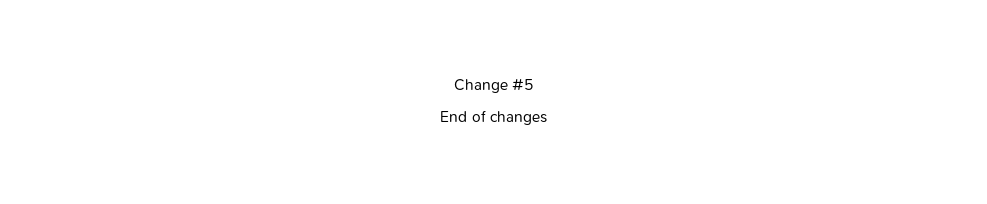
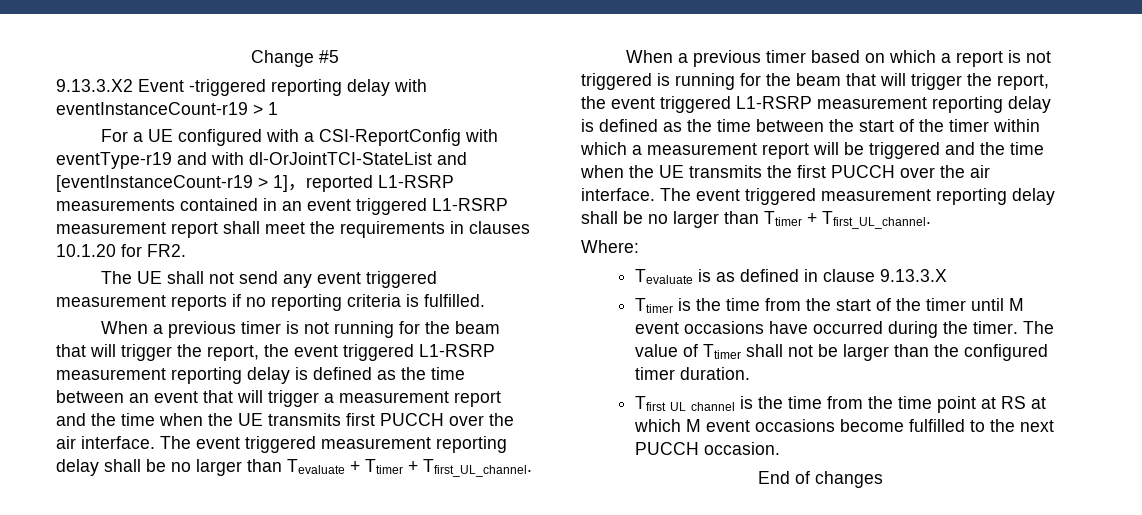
+ 9.13.3.X2 Event -triggered reporting delay with eventInstanceCount-r19 > 1
+ For a UE configured with a CSI-ReportConfig with eventType-r19 and with dl-OrJointTCI-StateList and [eventInstanceCount-r19 > 1]，reported L1-RSRP measurements contained in an event triggered L1-RSRP measurement report shall meet the requirements in clauses 10.1.20 for FR2.
+ The UE shall not send any event triggered measurement reports if no reporting criteria is fulfilled.
+ When a previous timer is not running for the beam that will trigger the report, the event triggered L1-RSRP measurement reporting delay is defined as the time between an event that will trigger a measurement report and the time when the UE transmits first PUCCH over the air interface. The event triggered measurement reporting delay shall be no larger than Tevaluate + Ttimer + Tfirst_UL_channel.
+ When a previous timer based on which a report is not triggered is running for the beam that will trigger the report, the event triggered L1-RSRP measurement reporting delay is defined as the time between the start of the timer within which a measurement report will be triggered and the time when the UE transmits the first PUCCH over the air interface. The event triggered measurement reporting delay shall be no larger than Ttimer + Tfirst_UL_channel.
+ Where:
+ Tevaluate is as defined in clause 9.13.3.X
+ Ttimer is the time from the start of the timer until M event occasions have occurred during the timer. The value of Ttimer shall not be larger than the configured timer duration.
+ Tfirst UL channel is the time from the time point at RS at which M event occasions become fulfilled to the next PUCCH occasion.

